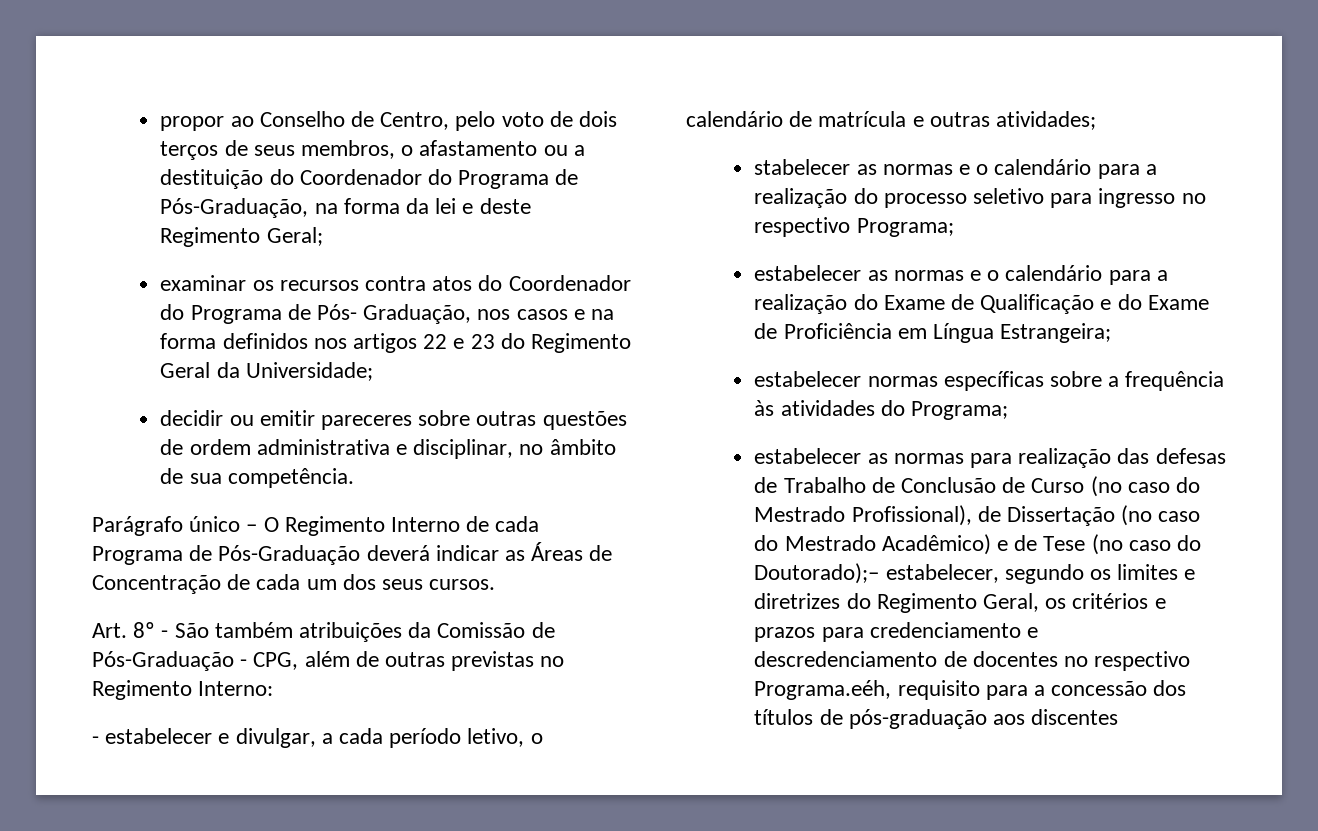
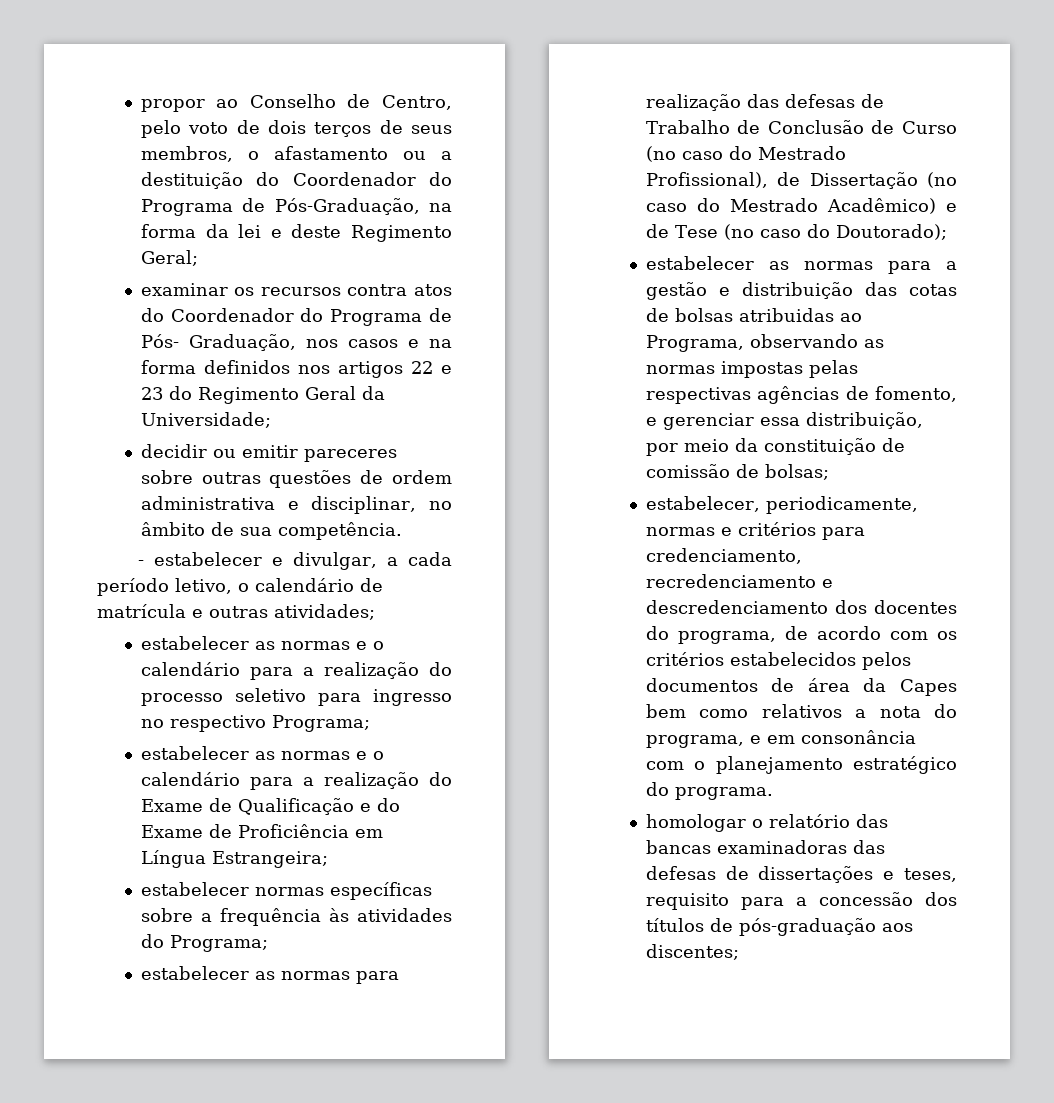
- Parágrafo único – O Regimento Interno de cada Programa de Pós-Graduação deverá indicar as Áreas de Concentração de cada um dos seus cursos.
- Art. 8º - São também atribuições da Comissão de Pós-Graduação - CPG, além de outras previstas no Regimento Interno:
- stabelecer as normas e o calendário para a realização do processo seletivo para ingresso no respectivo Programa;
+ estabelecer as normas e o calendário para a realização do processo seletivo para ingresso no respectivo Programa;
- estabelecer as normas para realização das defesas de Trabalho de Conclusão de Curso (no caso do Mestrado Profissional), de Dissertação (no caso do Mestrado Acadêmico) e de Tese (no caso do Doutorado);– estabelecer, segundo os limites e diretrizes do Regimento Geral, os critérios e prazos para credenciamento e descredenciamento de docentes no respectivo Programa.eéh, requisito para a concessão dos títulos de pós-graduação aos discentes
+ estabelecer as normas para realização das defesas de Trabalho de Conclusão de Curso (no caso do Mestrado Profissional), de Dissertação (no caso do Mestrado Acadêmico) e de Tese (no caso do Doutorado);
+ estabelecer as normas para a gestão e distribuição das cotas de bolsas atribuidas ao Programa, observando as normas impostas pelas respectivas agências de fomento, e gerenciar essa distribuição, por meio da constituição de comissão de bolsas;
+ estabelecer, periodicamente, normas e critérios para credenciamento, recredenciamento e descredenciamento dos docentes do programa, de acordo com os critérios estabelecidos pelos documentos de área da Capes bem como relativos a nota do programa, e em consonância com o planejamento estratégico do programa.
+ homologar o relatório das bancas examinadoras das defesas de dissertações e teses, requisito para a concessão dos títulos de pós-graduação aos discentes;

